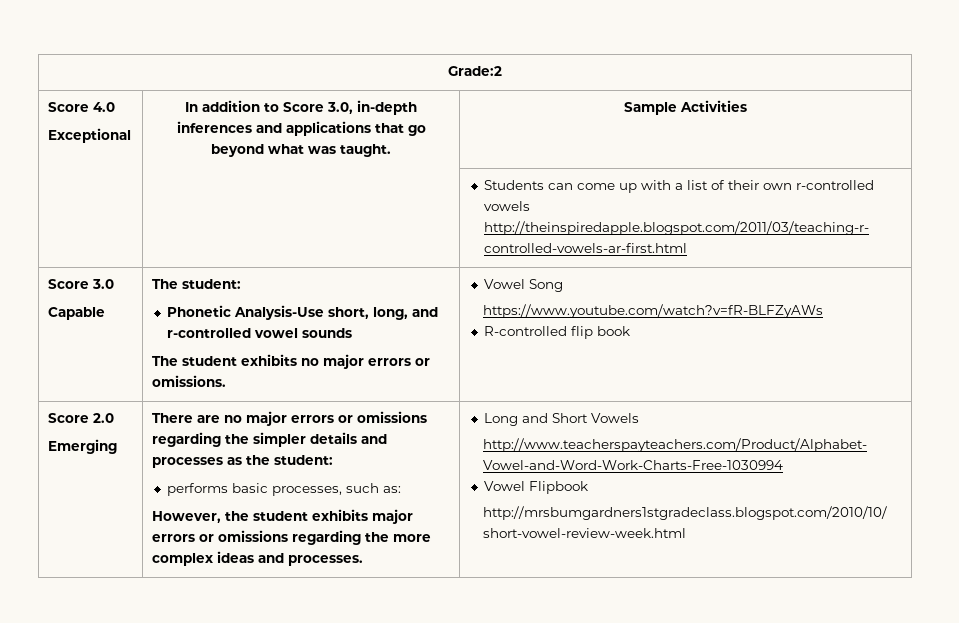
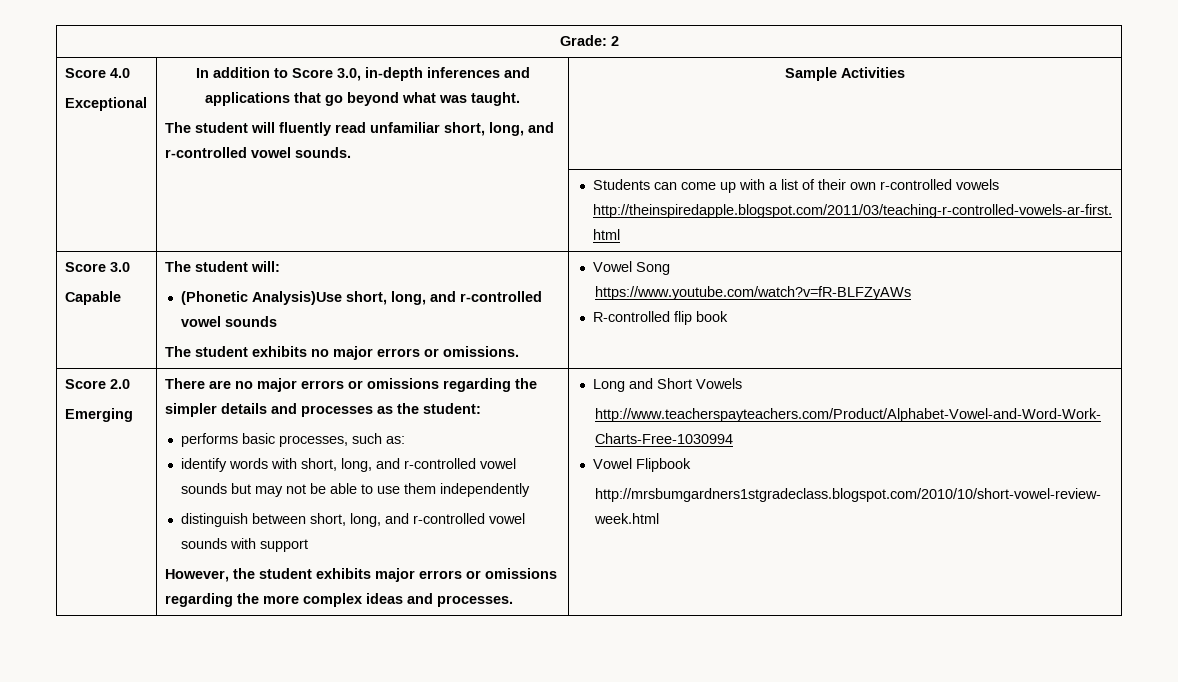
- Grade:2
+ Grade: 2
  Score 4.0
- Exceptional | In addition to Score 3.0, in-depth inferences and applications that go beyond what was taught. | Sample Activities
+ Exceptional | In addition to Score 3.0, in-depth inferences and applications that go beyond what was taught.
+ The student will fluently read unfamiliar short, long, and r-controlled vowel sounds. | Sample Activities
  Score 3.0
- Capable | The student:
- Phonetic Analysis-Use short, long, and r-controlled vowel sounds
+ Capable | The student will:
+ (Phonetic Analysis)Use short, long, and r-controlled vowel sounds
+ identify words with short, long, and r-controlled vowel sounds but may not be able to use them independently
+ distinguish between short, long, and r-controlled vowel sounds with support

